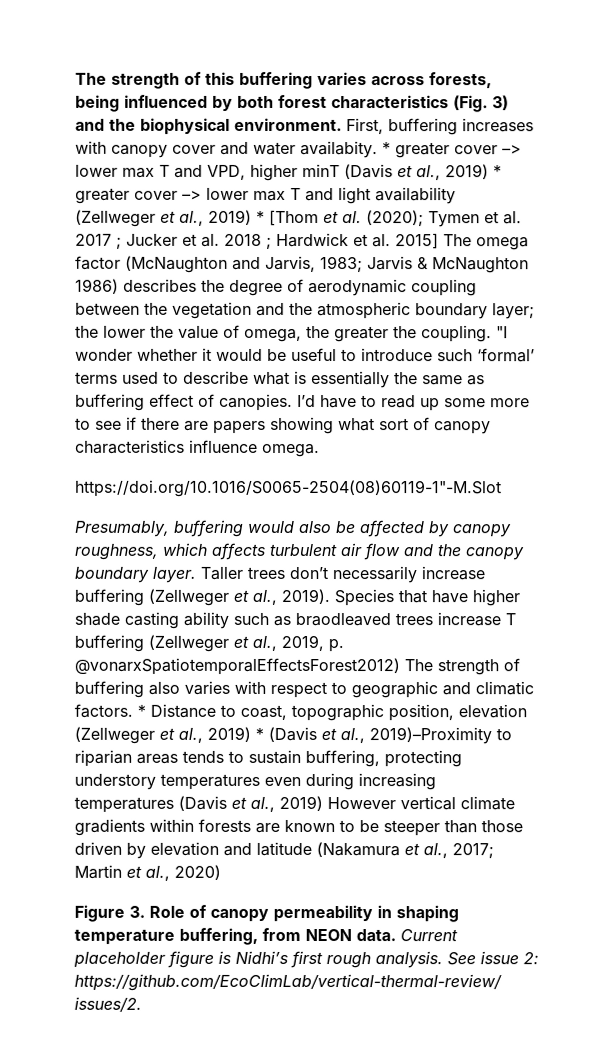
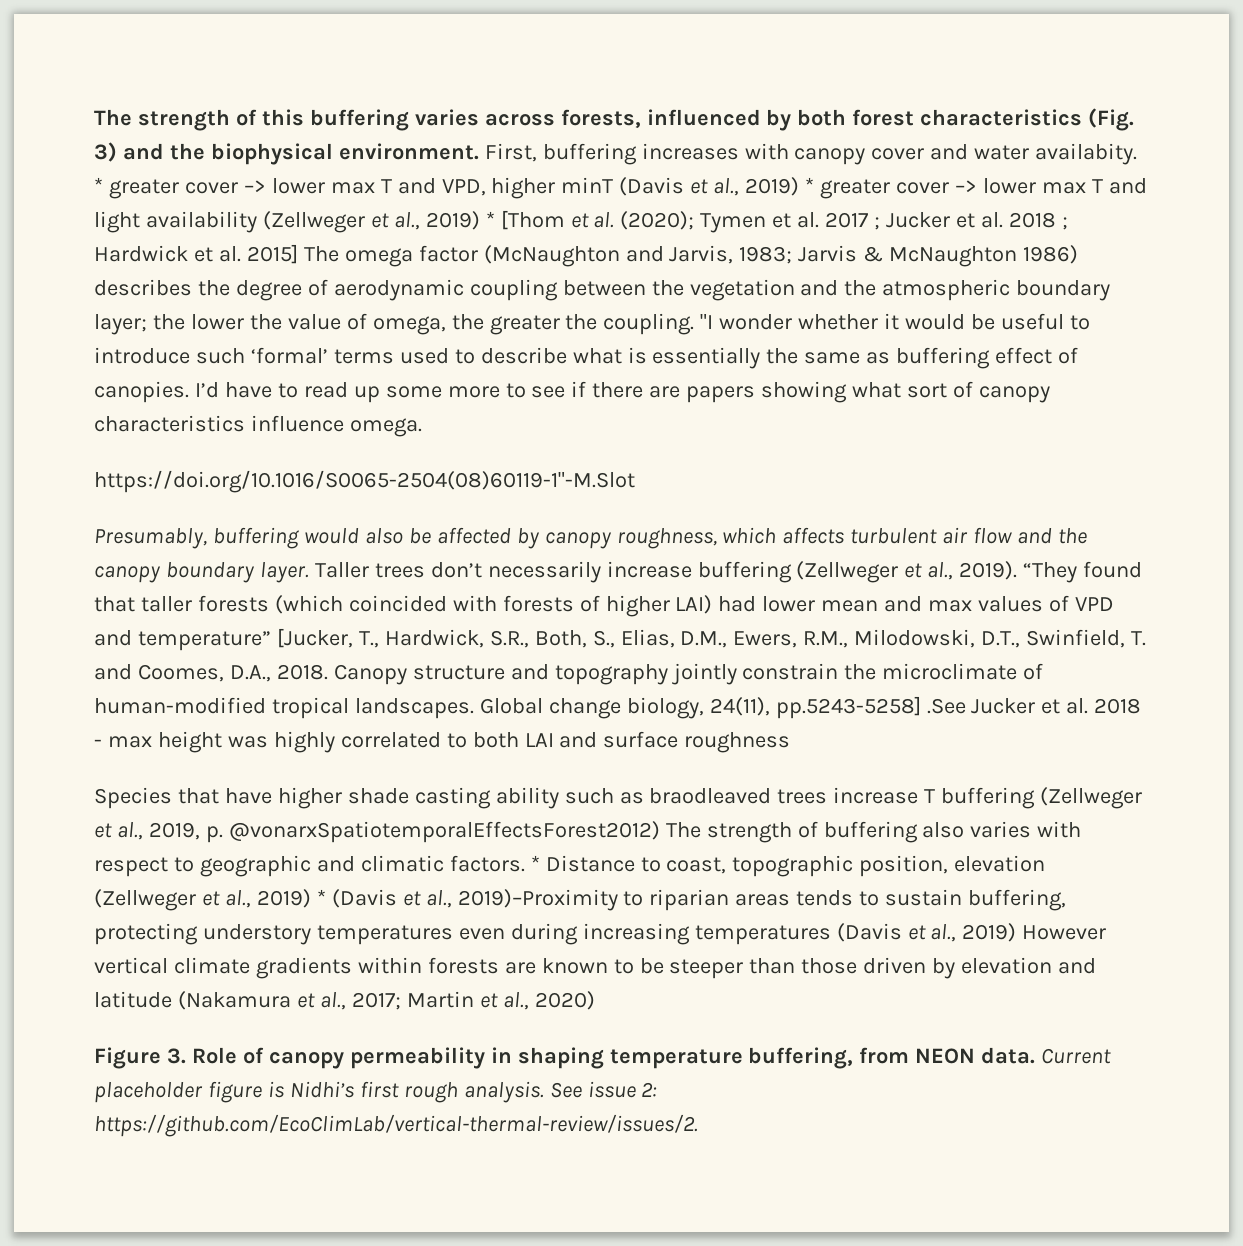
- The strength of this buffering varies across forests, being influenced by both forest characteristics (Fig. 3) and the biophysical environment.
+ The strength of this buffering varies across forests, influenced by both forest characteristics (Fig. 3) and the biophysical environment.
- Taller trees don’t necessarily increase buffering (Zellweger et al., 2019). Species that have higher shade casting ability such as braodleaved trees increase T buffering (Zellweger et al., 2019, p. @vonarxSpatiotemporalEffectsForest2012) The strength of buffering also varies with respect to geographic and climatic factors.
+ Taller trees don’t necessarily increase buffering (Zellweger et al., 2019). “They found that taller forests (which coincided with forests of higher LAI) had lower mean and max values of VPD and temperature” [Jucker, T., Hardwick, S.R., Both, S., Elias, D.M., Ewers, R.M., Milodowski, D.T., Swinfield, T. and Coomes, D.A., 2018. Canopy structure and topography jointly constrain the microclimate of human-modified tropical landscapes. Global change biology, 24(11), pp.5243-5258] .See Jucker et al. 2018 - max height was highly correlated to both LAI and surface roughness
+ Species that have higher shade casting ability such as braodleaved trees increase T buffering (Zellweger et al., 2019, p. @vonarxSpatiotemporalEffectsForest2012) The strength of buffering also varies with respect to geographic and climatic factors.

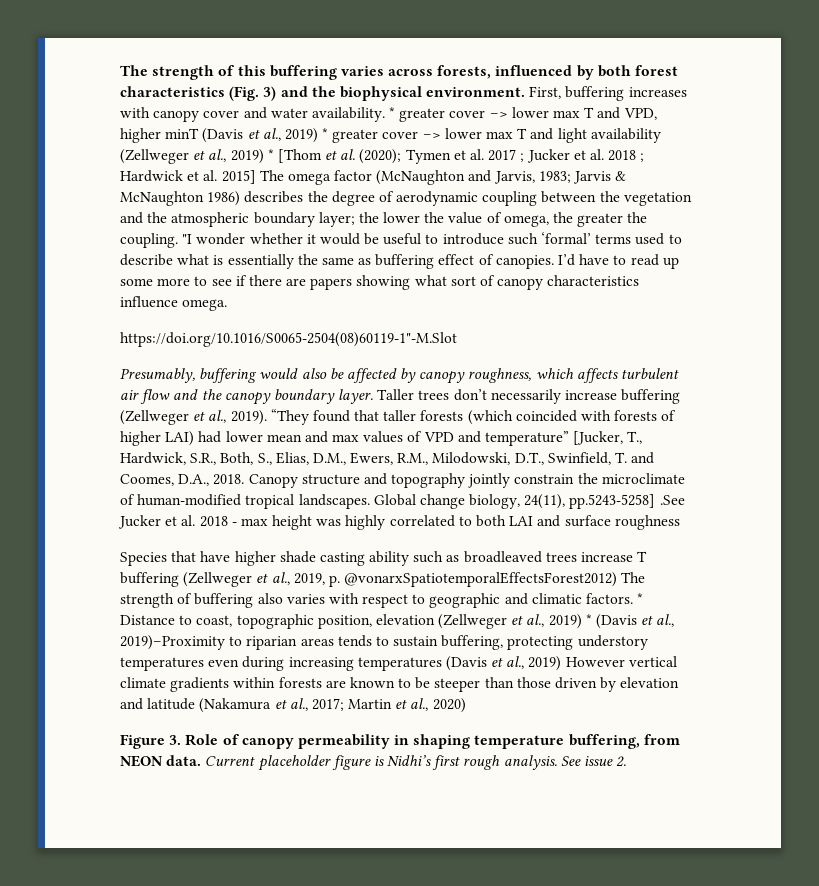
- First, buffering increases with canopy cover and water availabity.
+ First, buffering increases with canopy cover and water availability.
- Species that have higher shade casting ability such as braodleaved trees increase T buffering (Zellweger et al., 2019, p. @vonarxSpatiotemporalEffectsForest2012) The strength of buffering also varies with respect to geographic and climatic factors.
+ Species that have higher shade casting ability such as broadleaved trees increase T buffering (Zellweger et al., 2019, p. @vonarxSpatiotemporalEffectsForest2012) The strength of buffering also varies with respect to geographic and climatic factors.
- See issue 2: https://github.com/EcoClimLab/vertical-thermal-review/issues/2.
+ See issue 2.

